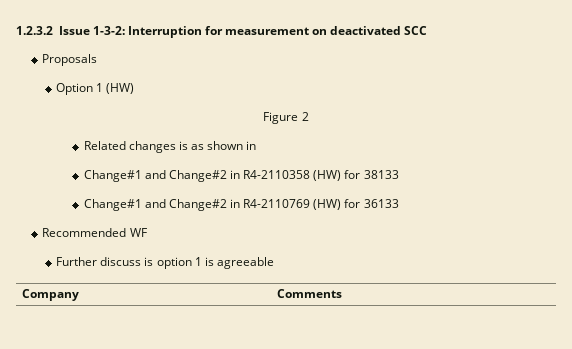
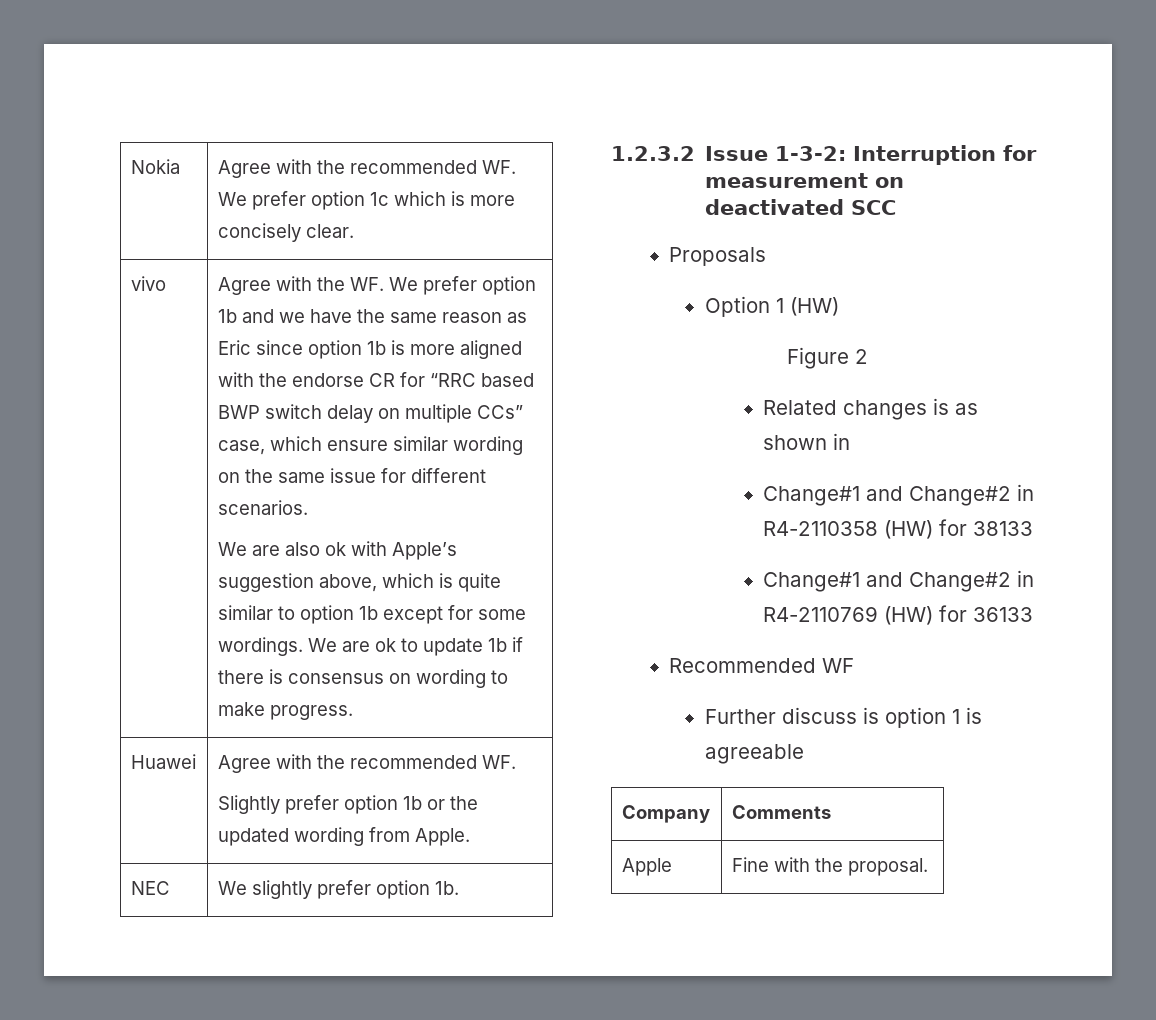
+ Nokia | Agree with the recommended WF. We prefer option 1c which is more concisely clear.
+ vivo | Agree with the WF. We prefer option 1b and we have the same reason as Eric since option 1b is more aligned with the endorse CR for “RRC based BWP switch delay on multiple CCs” case, which ensure similar wording on the same issue for different scenarios.
+ We are also ok with Apple’s suggestion above, which is quite similar to option 1b except for some wordings. We are ok to update 1b if there is consensus on wording to make progress.
+ Huawei | Agree with the recommended WF.
+ Slightly prefer option 1b or the updated wording from Apple.
+ NEC | We slightly prefer option 1b.
+ Apple | Fine with the proposal.

